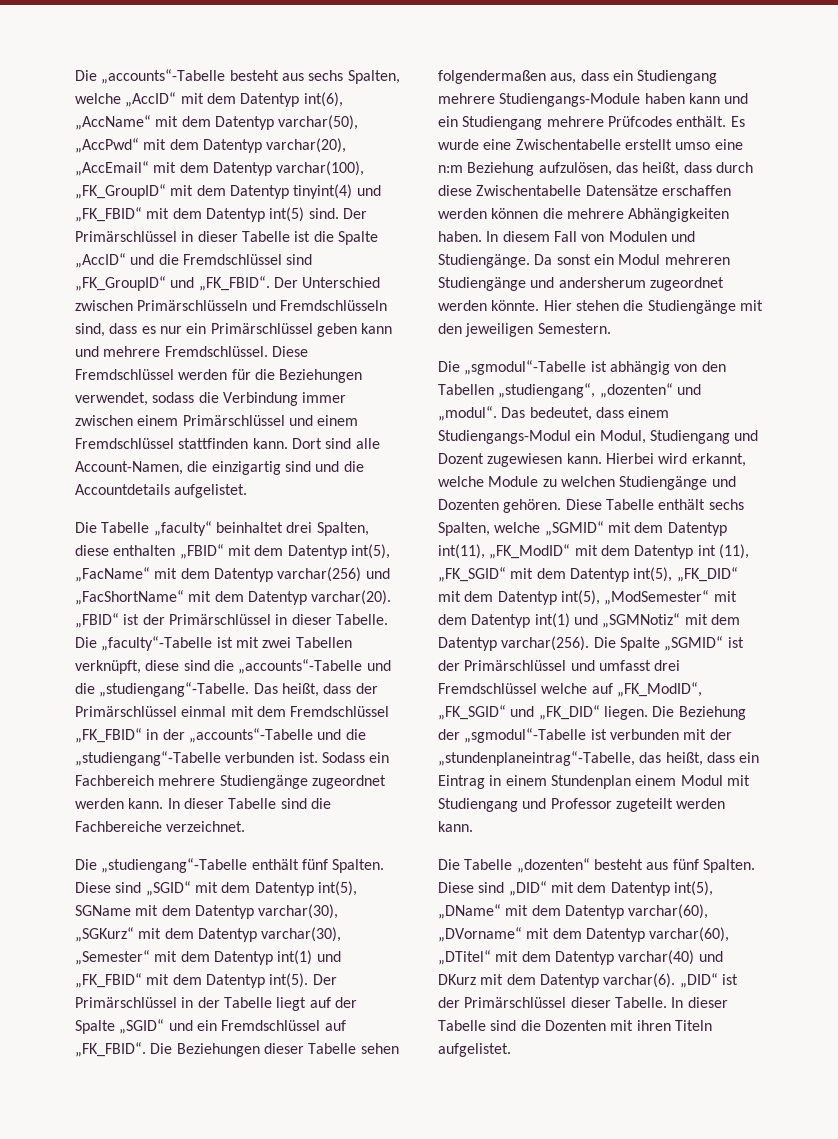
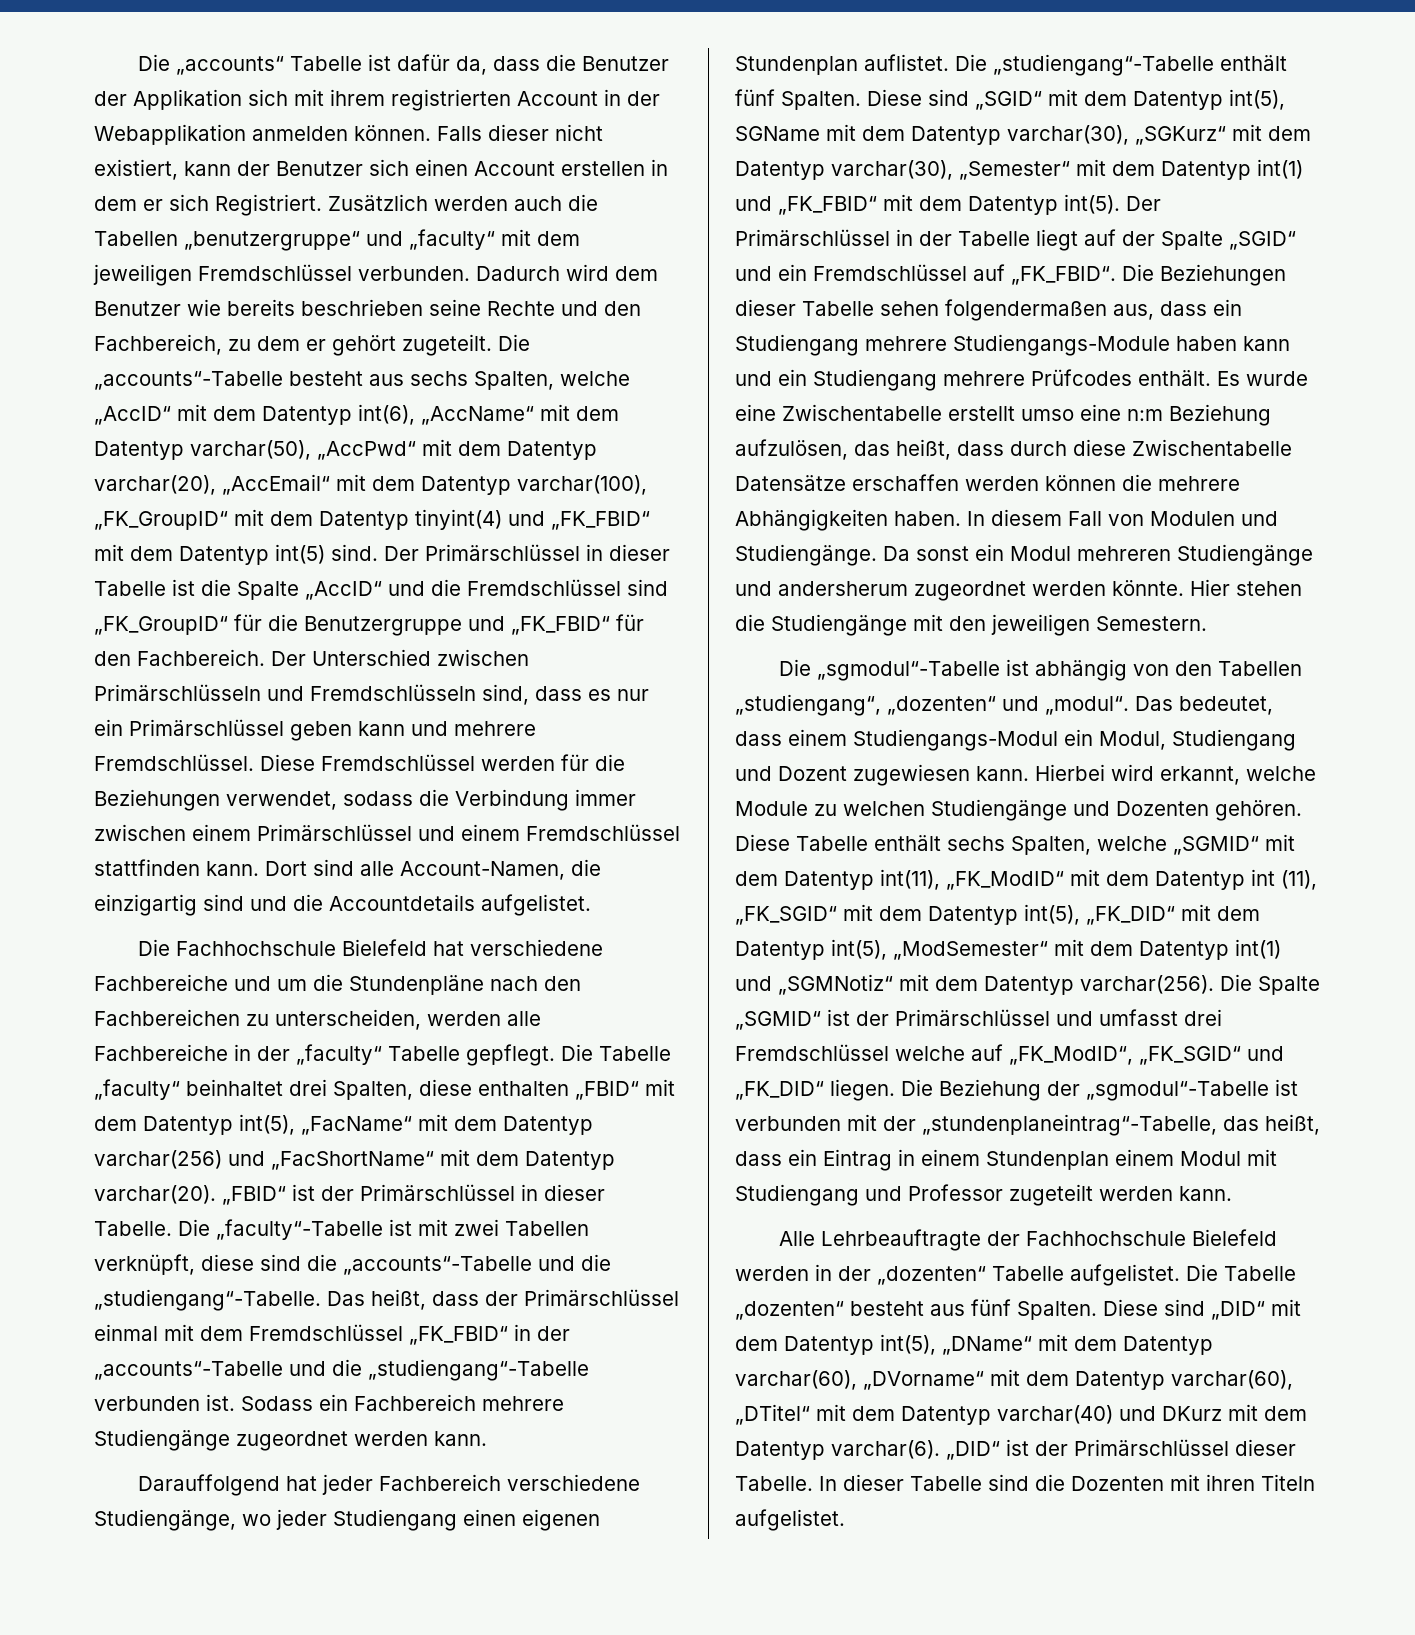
- Die „accounts“-Tabelle besteht aus sechs Spalten, welche „AccID“ mit dem Datentyp int(6), „AccName“ mit dem Datentyp varchar(50), „AccPwd“ mit dem Datentyp varchar(20), „AccEmail“ mit dem Datentyp varchar(100), „FK_GroupID“ mit dem Datentyp tinyint(4) und „FK_FBID“ mit dem Datentyp int(5) sind.
+ Die „accounts“ Tabelle ist dafür da, dass die Benutzer der Applikation sich mit ihrem registrierten Account in der Webapplikation anmelden können. Falls dieser nicht existiert, kann der Benutzer sich einen Account erstellen in dem er sich Registriert. Zusätzlich werden auch die Tabellen „benutzergruppe“ und „faculty“ mit dem jeweiligen Fremdschlüssel verbunden. Dadurch wird dem Benutzer wie bereits beschrieben seine Rechte und den Fachbereich, zu dem er gehört zugeteilt. Die „accounts“-Tabelle besteht aus sechs Spalten, welche „AccID“ mit dem Datentyp int(6), „AccName“ mit dem Datentyp varchar(50), „AccPwd“ mit dem Datentyp varchar(20), „AccEmail“ mit dem Datentyp varchar(100), „FK_GroupID“ mit dem Datentyp tinyint(4) und „FK_FBID“ mit dem Datentyp int(5) sind.
- Der Primärschlüssel in dieser Tabelle ist die Spalte „AccID“ und die Fremdschlüssel sind „FK_GroupID“ und „FK_FBID“.
+ Der Primärschlüssel in dieser Tabelle ist die Spalte „AccID“ und die Fremdschlüssel sind „FK_GroupID“ für die Benutzergruppe und „FK_FBID“ für den Fachbereich.
- Die Tabelle „faculty“ beinhaltet drei Spalten, diese enthalten „FBID“ mit dem Datentyp int(5), „FacName“ mit dem Datentyp varchar(256) und „FacShortName“ mit dem Datentyp varchar(20).
+ Die Fachhochschule Bielefeld hat verschiedene Fachbereiche und um die Stundenpläne nach den Fachbereichen zu unterscheiden, werden alle Fachbereiche in der „faculty“ Tabelle gepflegt. Die Tabelle „faculty“ beinhaltet drei Spalten, diese enthalten „FBID“ mit dem Datentyp int(5), „FacName“ mit dem Datentyp varchar(256) und „FacShortName“ mit dem Datentyp varchar(20).
- Sodass ein Fachbereich mehrere Studiengänge zugeordnet werden kann. In dieser Tabelle sind die Fachbereiche verzeichnet.
- Die „studiengang“-Tabelle enthält fünf Spalten.
+ Sodass ein Fachbereich mehrere Studiengänge zugeordnet werden kann.
+ Darauffolgend hat jeder Fachbereich verschiedene Studiengänge, wo jeder Studiengang einen eigenen Stundenplan auflistet. Die „studiengang“-Tabelle enthält fünf Spalten.
+ Alle Lehrbeauftragte der Fachhochschule Bielefeld werden in der „dozenten“ Tabelle aufgelistet.

